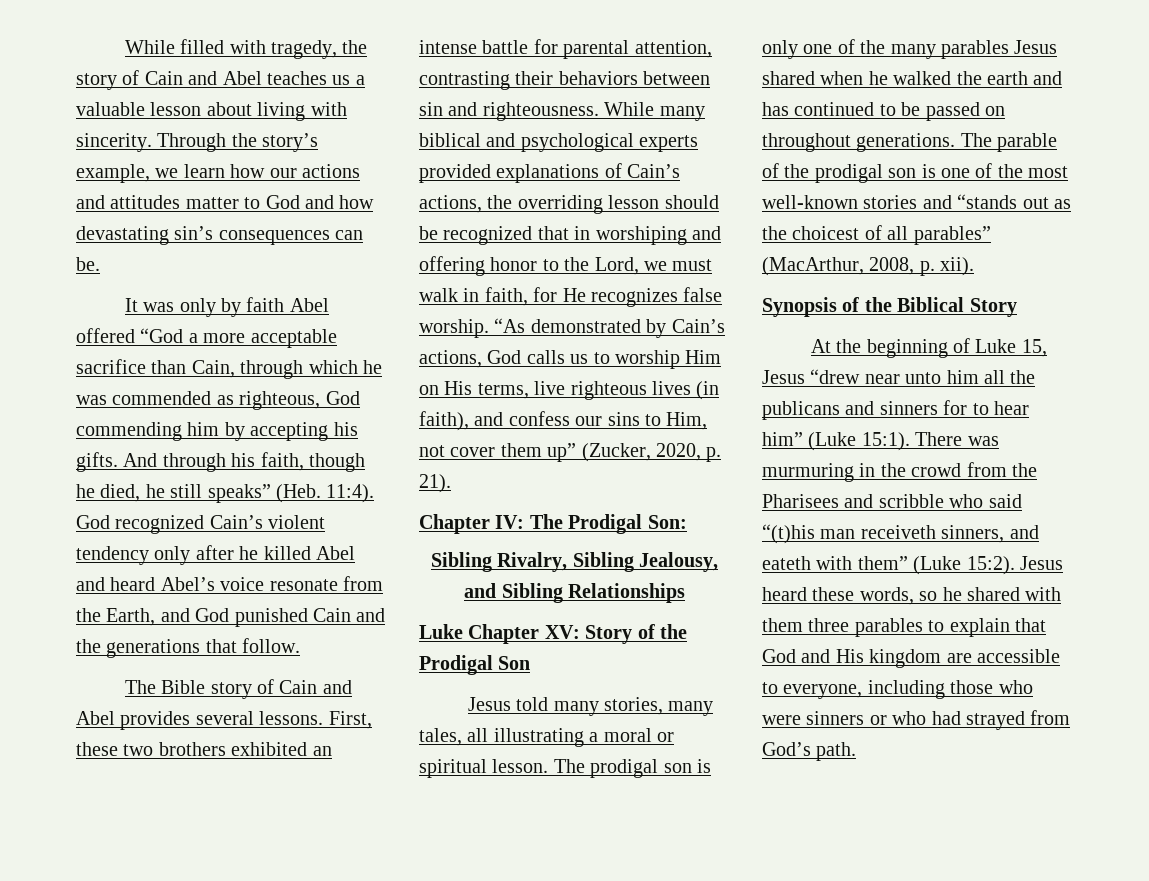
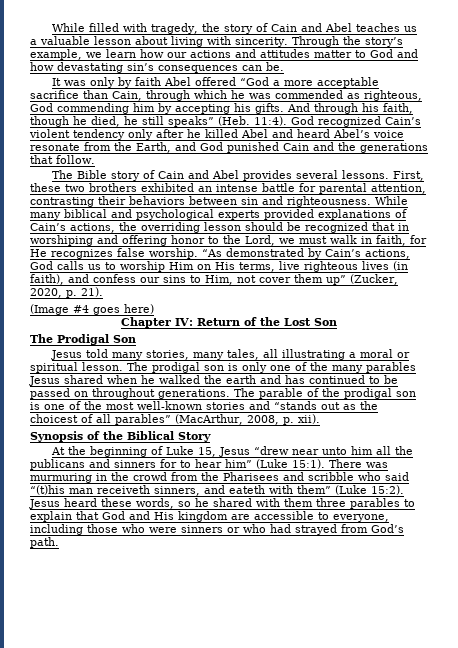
- Chapter IV: The Prodigal Son:
- Sibling Rivalry, Sibling Jealousy, and Sibling Relationships
- Luke Chapter XV: Story of the Prodigal Son
+ (Image #4 goes here)
+ Chapter IV: Return of the Lost Son
+ The Prodigal Son

